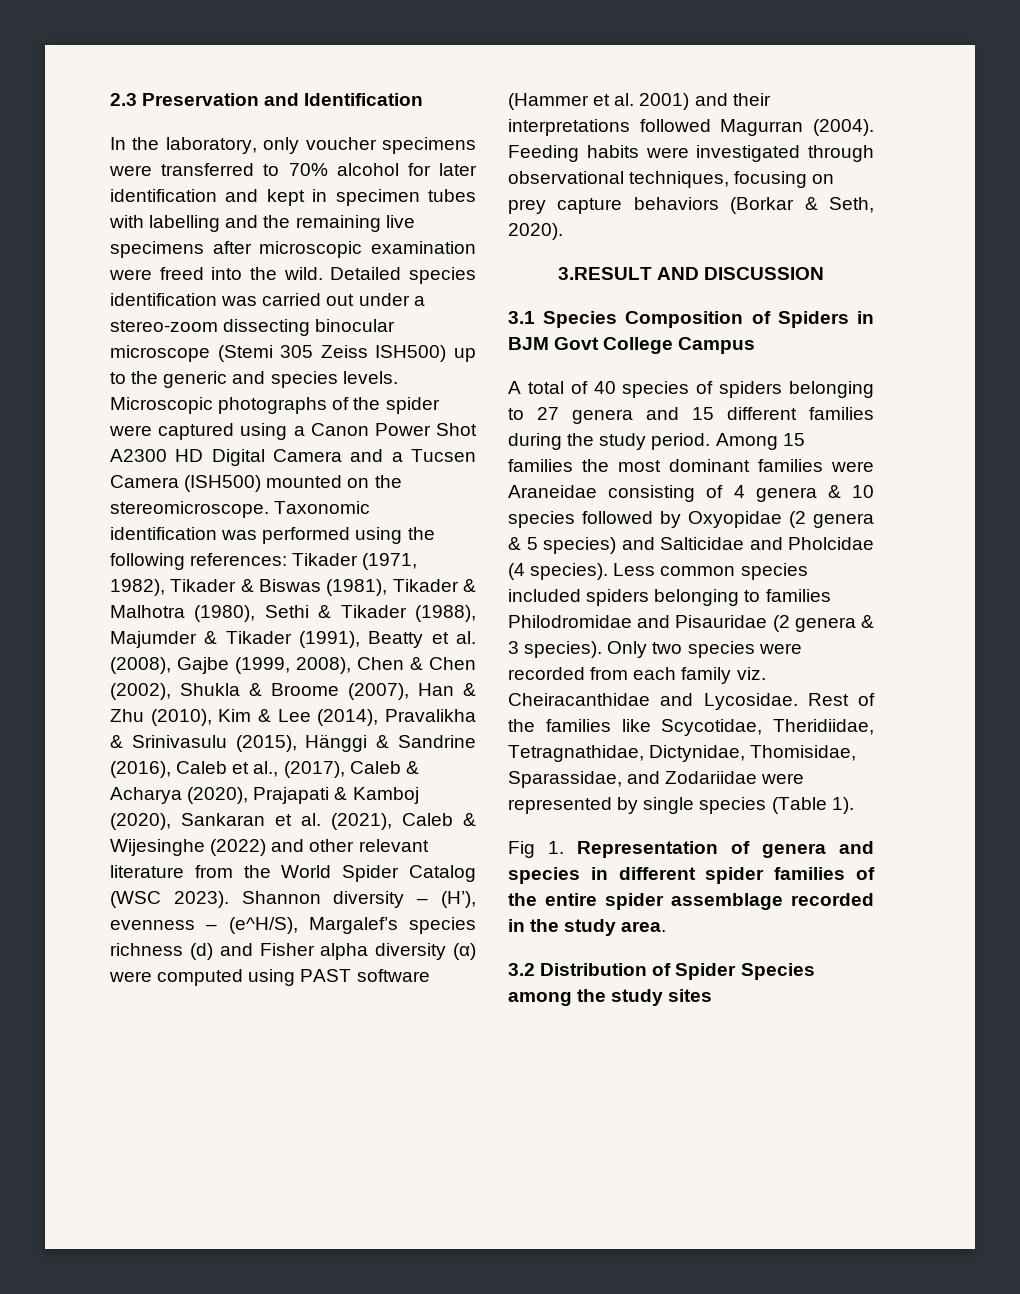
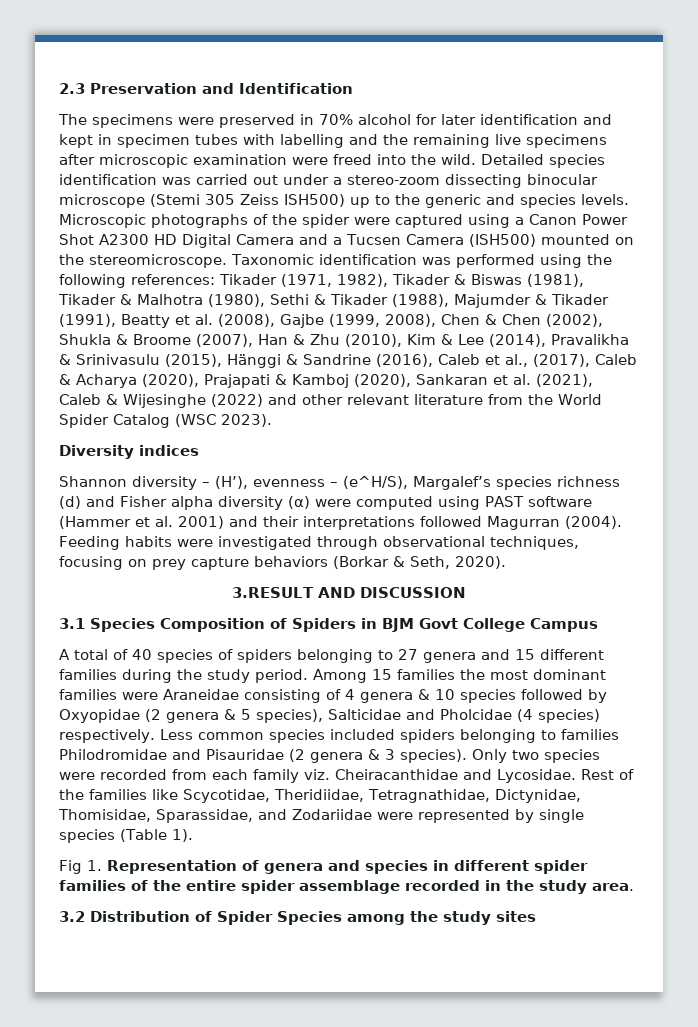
- In the laboratory, only voucher specimens were transferred to 70% alcohol for later identification and kept in specimen tubes with labelling and the remaining live specimens after microscopic examination were freed into the wild.
+ The specimens were preserved in 70% alcohol for later identification and kept in specimen tubes with labelling and the remaining live specimens after microscopic examination were freed into the wild.
- Tikader (1971, 1982), Tikader & Biswas (1981), Tikader & Malhotra (1980), Sethi & Tikader (1988), Majumder & Tikader (1991), Beatty et al. (2008), Gajbe (1999, 2008), Chen & Chen (2002), Shukla & Broome (2007), Han & Zhu (2010), Kim & Lee (2014), Pravalikha & Srinivasulu (2015), Hänggi & Sandrine (2016), Caleb et al., (2017), Caleb & Acharya (2020), Prajapati & Kamboj (2020), Sankaran et al. (2021), Caleb & Wijesinghe (2022) and other relevant literature from the World Spider Catalog (WSC 2023). Shannon diversity – (H’), evenness – (e^H/S), Margalef’s species richness (d) and Fisher alpha diversity (α) were computed using PAST software (Hammer et al. 2001) and their interpretations followed Magurran (2004).
+ Tikader (1971, 1982), Tikader & Biswas (1981), Tikader & Malhotra (1980), Sethi & Tikader (1988), Majumder & Tikader (1991), Beatty et al. (2008), Gajbe (1999, 2008), Chen & Chen (2002), Shukla & Broome (2007), Han & Zhu (2010), Kim & Lee (2014), Pravalikha & Srinivasulu (2015), Hänggi & Sandrine (2016), Caleb et al., (2017), Caleb & Acharya (2020), Prajapati & Kamboj (2020), Sankaran et al. (2021), Caleb & Wijesinghe (2022) and other relevant literature from the World Spider Catalog (WSC 2023).
+ Diversity indices
+ Shannon diversity – (H’), evenness – (e^H/S), Margalef’s species richness (d) and Fisher alpha diversity (α) were computed using PAST software (Hammer et al. 2001) and their interpretations followed Magurran (2004).
- Among 15 families the most dominant families were Araneidae consisting of 4 genera & 10 species followed by Oxyopidae (2 genera & 5 species) and Salticidae and Pholcidae (4 species).
+ Among 15 families the most dominant families were Araneidae consisting of 4 genera & 10 species followed by Oxyopidae (2 genera & 5 species), Salticidae and Pholcidae (4 species) respectively.

